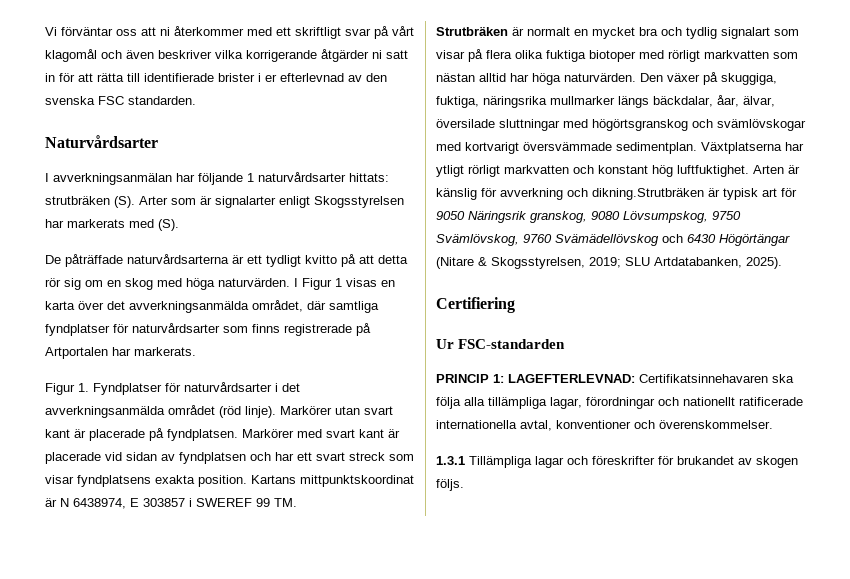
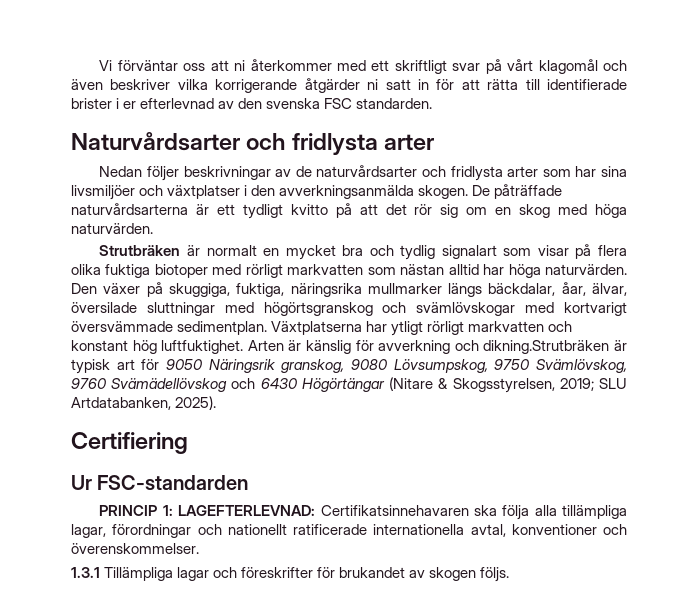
- Naturvårdsarter
- I avverkningsanmälan har följande 1 naturvårdsarter hittats: strutbräken (S). Arter som är signalarter enligt Skogsstyrelsen har markerats med (S).
- De påträffade naturvårdsarterna är ett tydligt kvitto på att detta rör sig om en skog med höga naturvärden. I Figur 1 visas en karta över det avverkningsanmälda området, där samtliga fyndplatser för naturvårdsarter som finns registrerade på Artportalen har markerats.
- Figur 1. Fyndplatser för naturvårdsarter i det avverkningsanmälda området (röd linje). Markörer utan svart kant är placerade på fyndplatsen. Markörer med svart kant är placerade vid sidan av fyndplatsen och har ett svart streck som visar fyndplatsens exakta position. Kartans mittpunktskoordinat är N 6438974, E 303857 i SWEREF 99 TM.
+ Naturvårdsarter och fridlysta arter
+ Nedan följer beskrivningar av de naturvårdsarter och fridlysta arter som har sina livsmiljöer och växtplatser i den avverkningsanmälda skogen. De påträffade naturvårdsarterna är ett tydligt kvitto på att det rör sig om en skog med höga naturvärden.

